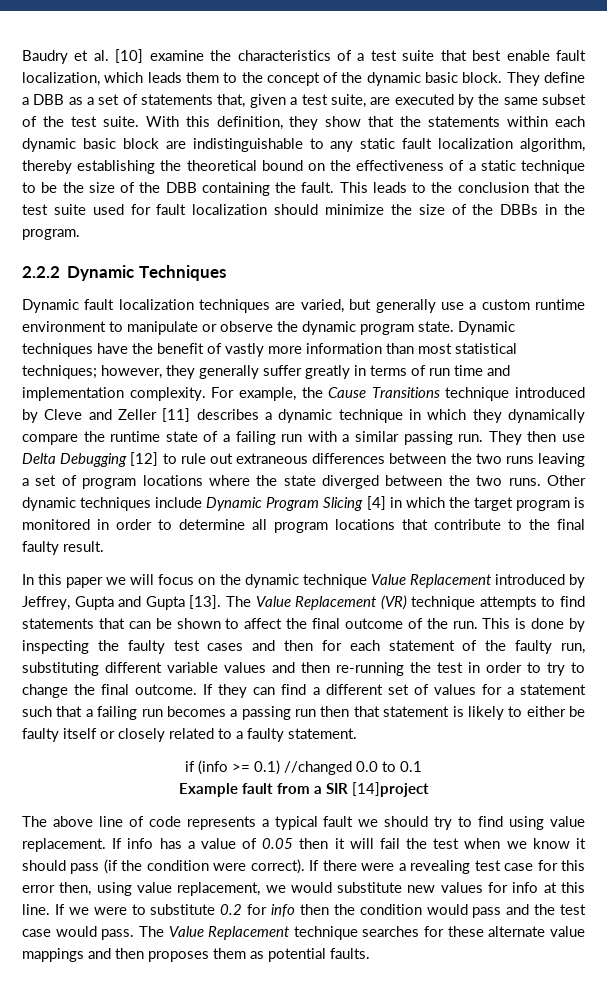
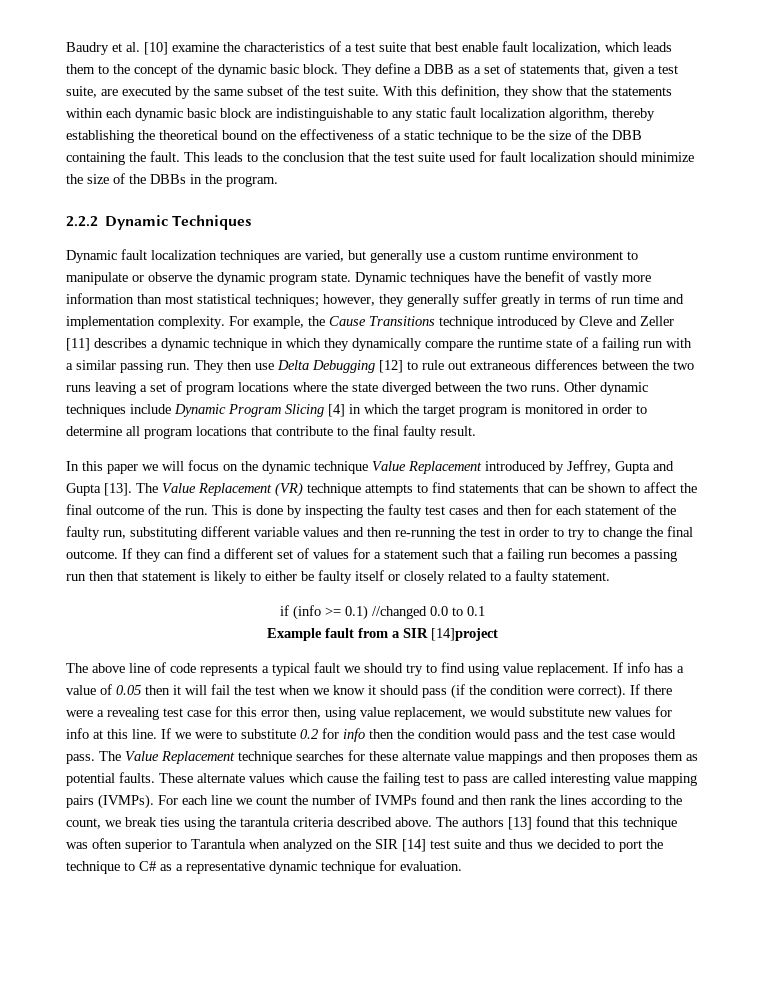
+ These alternate values which cause the failing test to pass are called interesting value mapping pairs (IVMPs). For each line we count the number of IVMPs found and then rank the lines according to the count, we break ties using the tarantula criteria described above. The authors [13] found that this technique was often superior to Tarantula when analyzed on the SIR [14] test suite and thus we decided to port the technique to C# as a representative dynamic technique for evaluation.

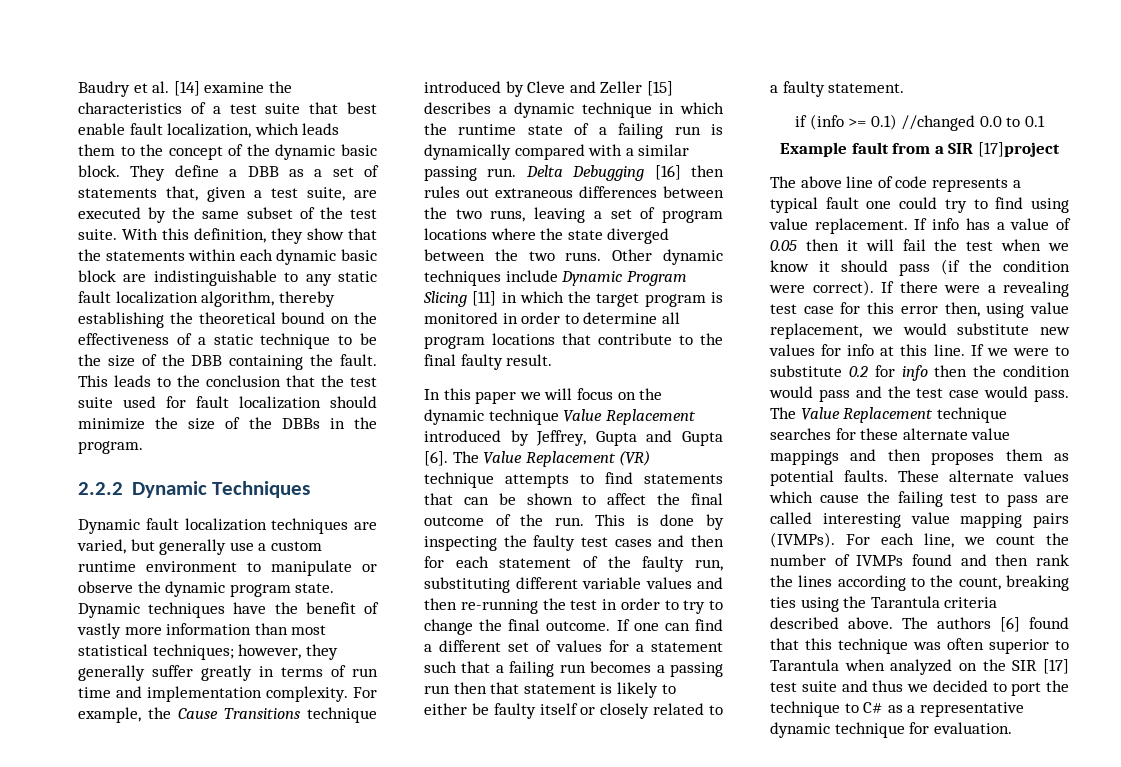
- Baudry et al. [10] examine the characteristics of a test suite that best enable fault localization, which leads them to the concept of the dynamic basic block.
+ Baudry et al. [14] examine the characteristics of a test suite that best enable fault localization, which leads them to the concept of the dynamic basic block.
- For example, the Cause Transitions technique introduced by Cleve and Zeller [11] describes a dynamic technique in which they dynamically compare the runtime state of a failing run with a similar passing run.
+ For example, the Cause Transitions technique introduced by Cleve and Zeller [15] describes a dynamic technique in which the runtime state of a failing run is dynamically compared with a similar passing run.
- They then use Delta Debugging [12] to rule out extraneous differences between the two runs leaving a set of program locations where the state diverged between the two runs.
+ Delta Debugging [16] then rules out extraneous differences between the two runs, leaving a set of program locations where the state diverged between the two runs.
- Other dynamic techniques include Dynamic Program Slicing [4] in which the target program is monitored in order to determine all program locations that contribute to the final faulty result.
+ Other dynamic techniques include Dynamic Program Slicing [11] in which the target program is monitored in order to determine all program locations that contribute to the final faulty result.
- In this paper we will focus on the dynamic technique Value Replacement introduced by Jeffrey, Gupta and Gupta [13].
+ In this paper we will focus on the dynamic technique Value Replacement introduced by Jeffrey, Gupta and Gupta [6].
- If they can find a different set of values for a statement such that a failing run becomes a passing run then that statement is likely to either be faulty itself or closely related to a faulty statement.
+ If one can find a different set of values for a statement such that a failing run becomes a passing run then that statement is likely to either be faulty itself or closely related to a faulty statement.
- Example fault from a SIR [14]project
+ Example fault from a SIR [17]project
- The above line of code represents a typical fault we should try to find using value replacement.
+ The above line of code represents a typical fault one could try to find using value replacement.
- For each line we count the number of IVMPs found and then rank the lines according to the count, we break ties using the tarantula criteria described above.
+ For each line, we count the number of IVMPs found and then rank the lines according to the count, breaking ties using the Tarantula criteria described above.
- The authors [13] found that this technique was often superior to Tarantula when analyzed on the SIR [14] test suite and thus we decided to port the technique to C# as a representative dynamic technique for evaluation.
+ The authors [6] found that this technique was often superior to Tarantula when analyzed on the SIR [17] test suite and thus we decided to port the technique to C# as a representative dynamic technique for evaluation.

